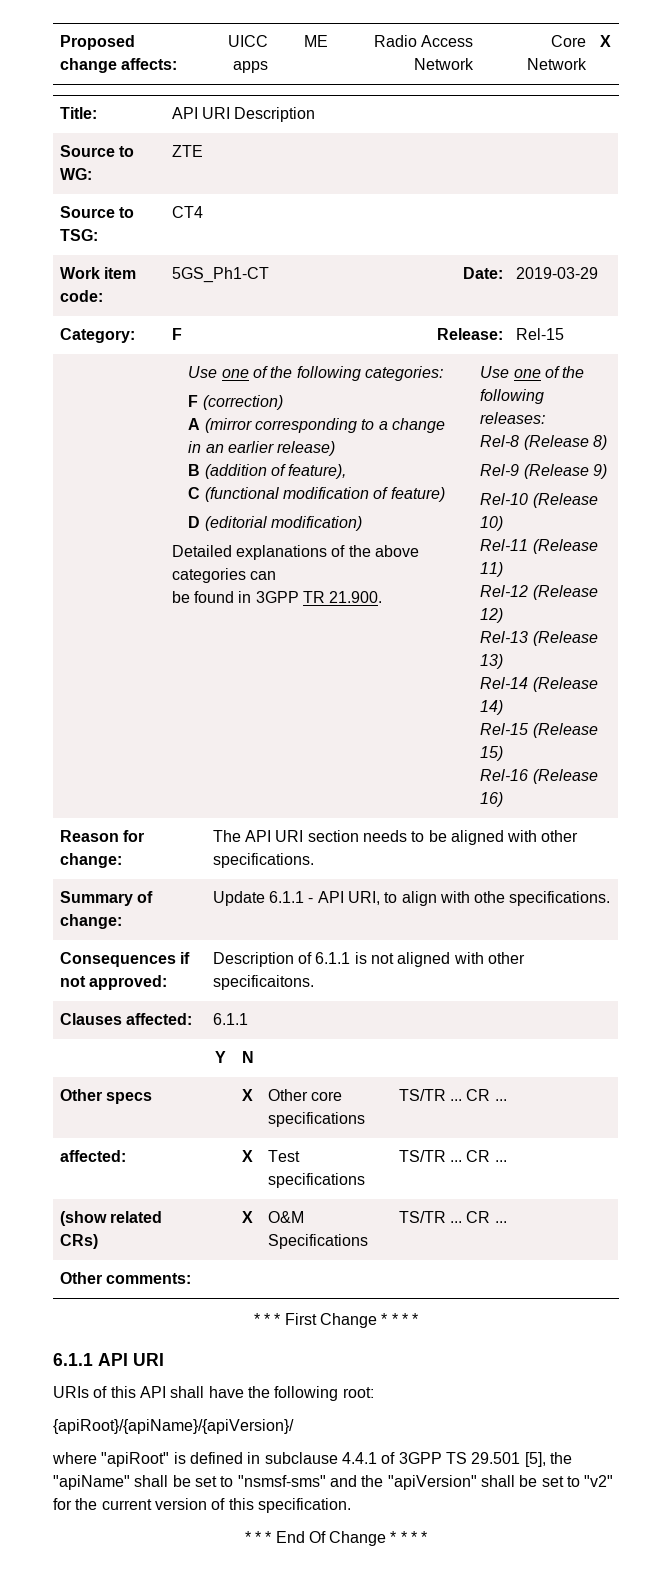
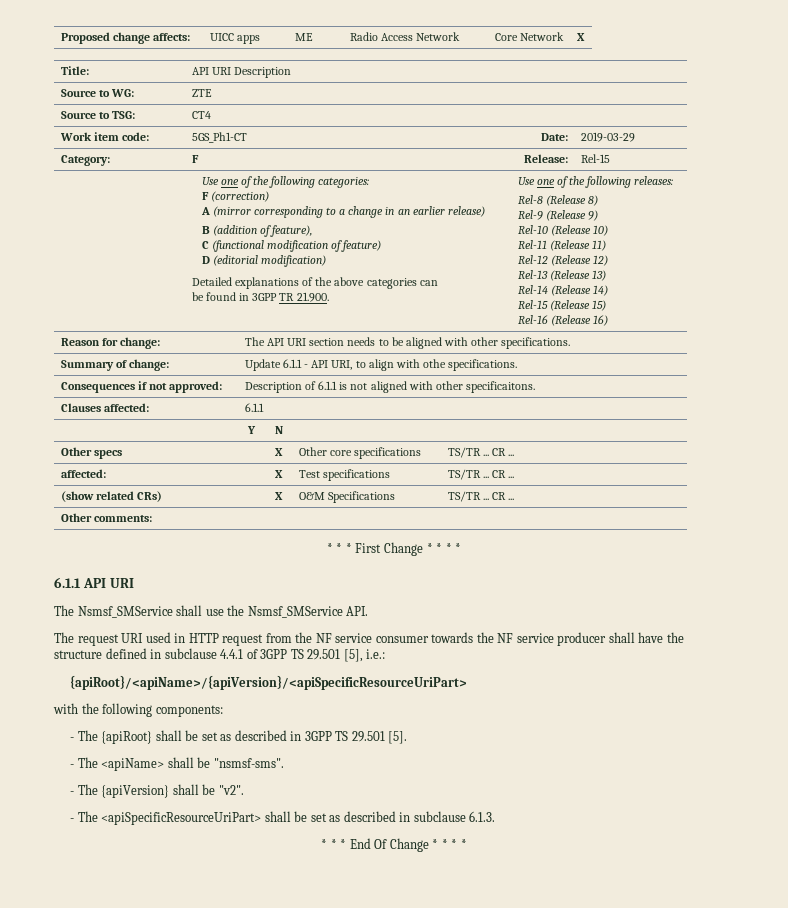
- URIs of this API shall have the following root:
- {apiRoot}/{apiName}/{apiVersion}/
- where "apiRoot" is defined in subclause 4.4.1 of 3GPP TS 29.501 [5], the "apiName" shall be set to "nsmsf-sms" and the "apiVersion" shall be set to "v2" for the current version of this specification.
+ The Nsmsf_SMService shall use the Nsmsf_SMService API.
+ The request URI used in HTTP request from the NF service consumer towards the NF service producer shall have the structure defined in subclause 4.4.1 of 3GPP TS 29.501 [5], i.e.:
+ {apiRoot}/<apiName>/{apiVersion}/<apiSpecificResourceUriPart>
+ with the following components:
+ - The {apiRoot} shall be set as described in 3GPP TS 29.501 [5].
+ - The <apiName> shall be "nsmsf-sms".
+ - The {apiVersion} shall be "v2".
+ - The <apiSpecificResourceUriPart> shall be set as described in subclause 6.1.3.

